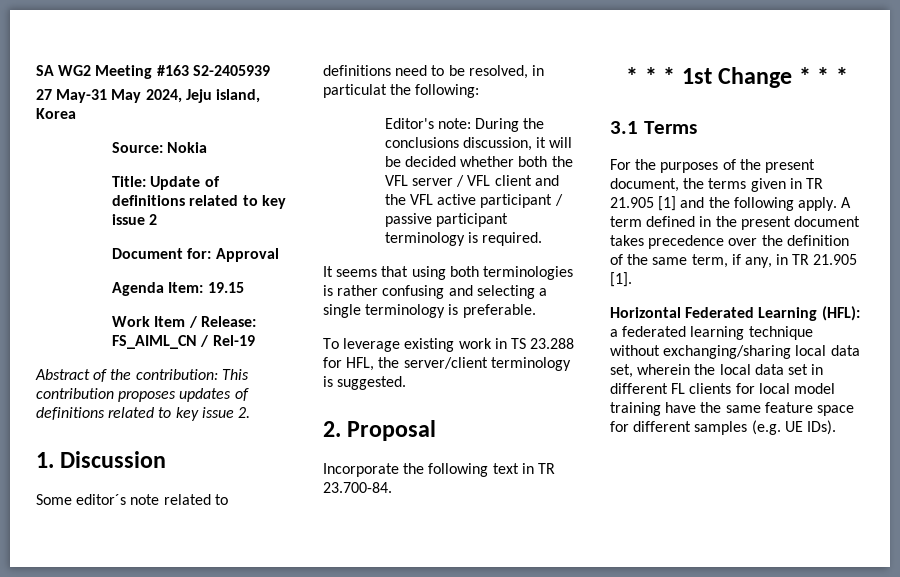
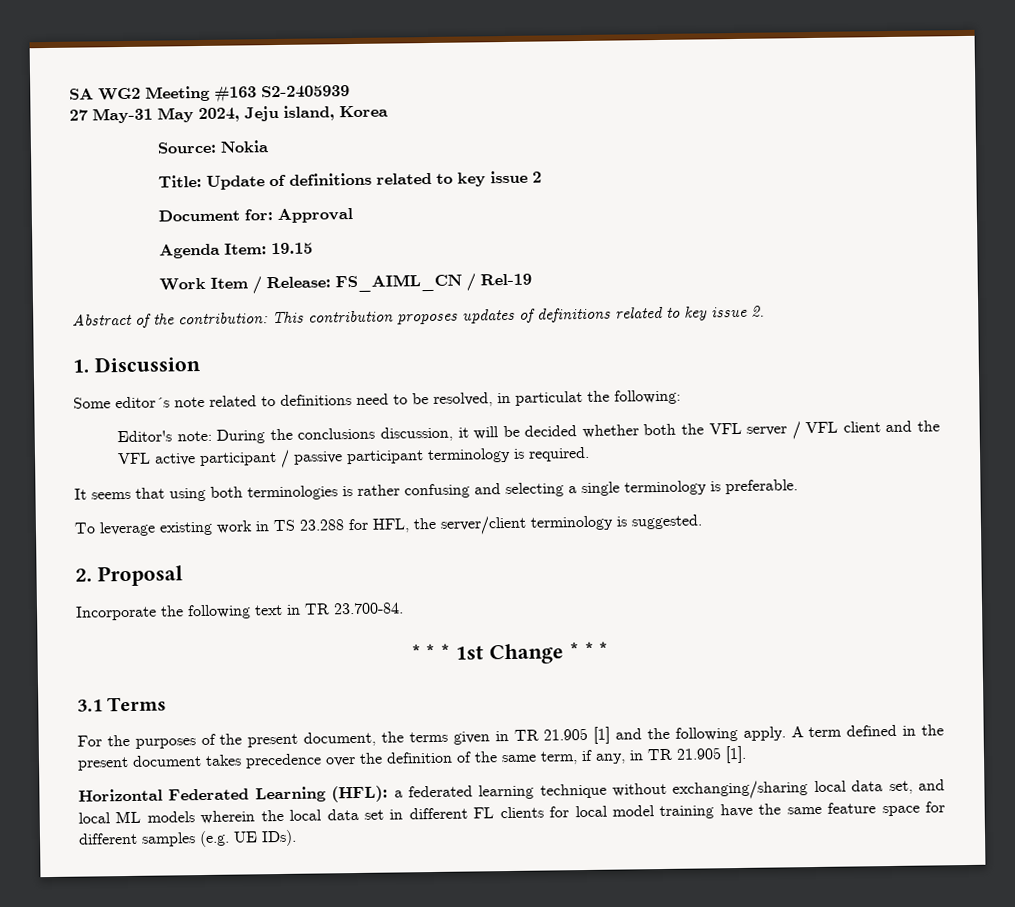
- Horizontal Federated Learning (HFL): a federated learning technique without exchanging/sharing local data set, wherein the local data set in different FL clients for local model training have the same feature space for different samples (e.g. UE IDs).
+ Horizontal Federated Learning (HFL): a federated learning technique without exchanging/sharing local data set, and local ML models wherein the local data set in different FL clients for local model training have the same feature space for different samples (e.g. UE IDs).

